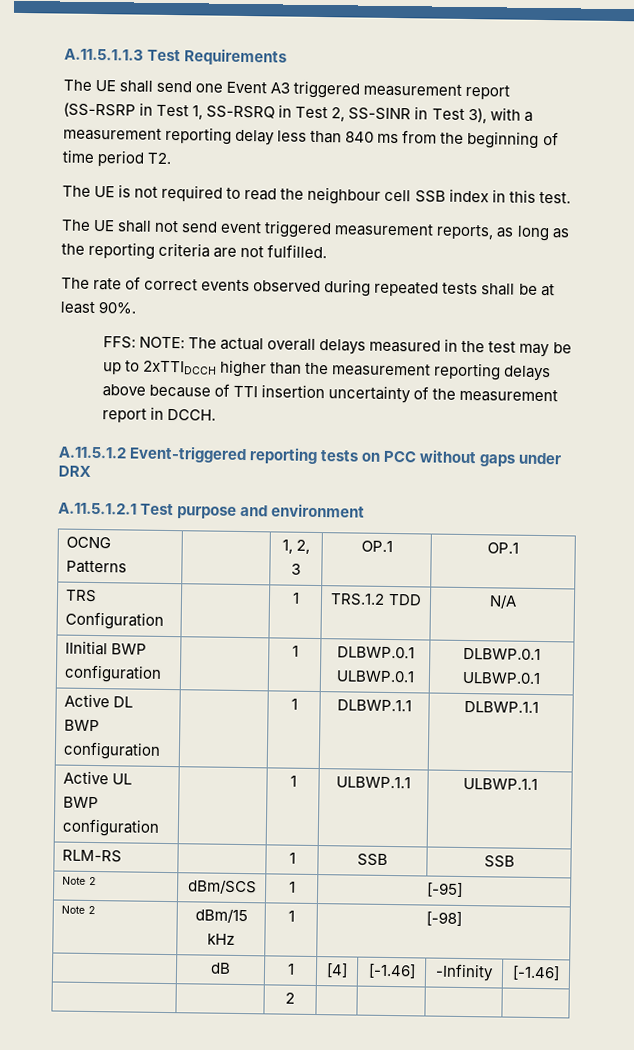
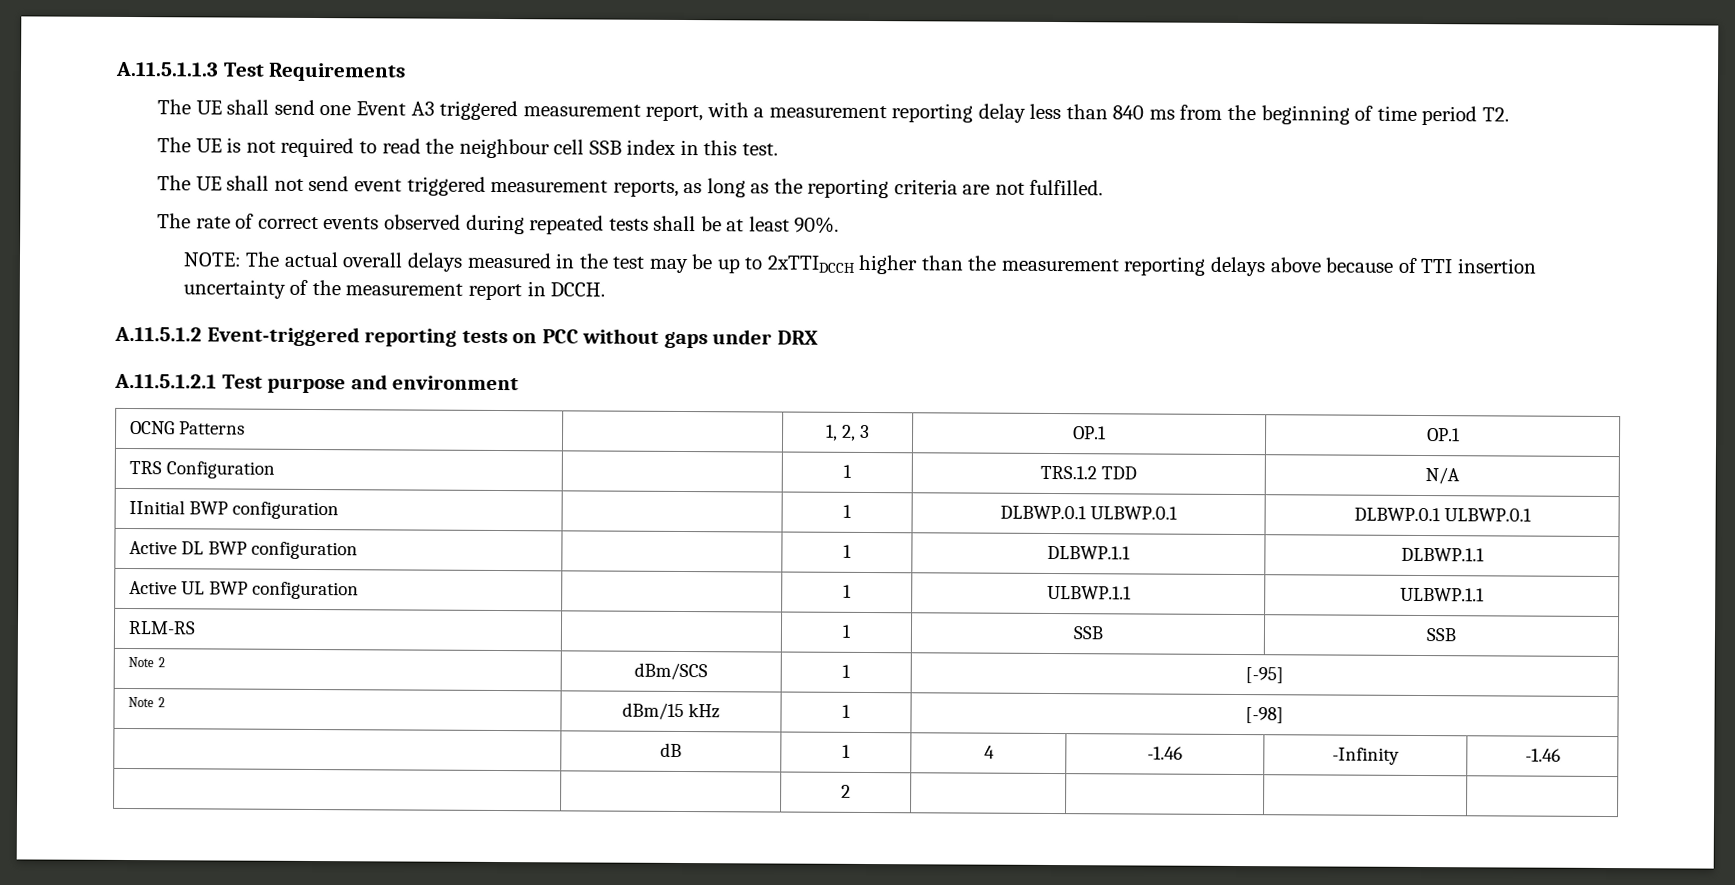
- The UE shall send one Event A3 triggered measurement report (SS-RSRP in Test 1, SS-RSRQ in Test 2, SS-SINR in Test 3), with a measurement reporting delay less than 840 ms from the beginning of time period T2.
+ The UE shall send one Event A3 triggered measurement report, with a measurement reporting delay less than 840 ms from the beginning of time period T2.
- FFS: NOTE: The actual overall delays measured in the test may be up to 2xTTIDCCH higher than the measurement reporting delays above because of TTI insertion uncertainty of the measurement report in DCCH.
+ NOTE: The actual overall delays measured in the test may be up to 2xTTIDCCH higher than the measurement reporting delays above because of TTI insertion uncertainty of the measurement report in DCCH.
- | dB | 1 | [4] | [-1.46] | -Infinity | [-1.46]
+ | dB | 1 | 4 | -1.46 | -Infinity | -1.46

